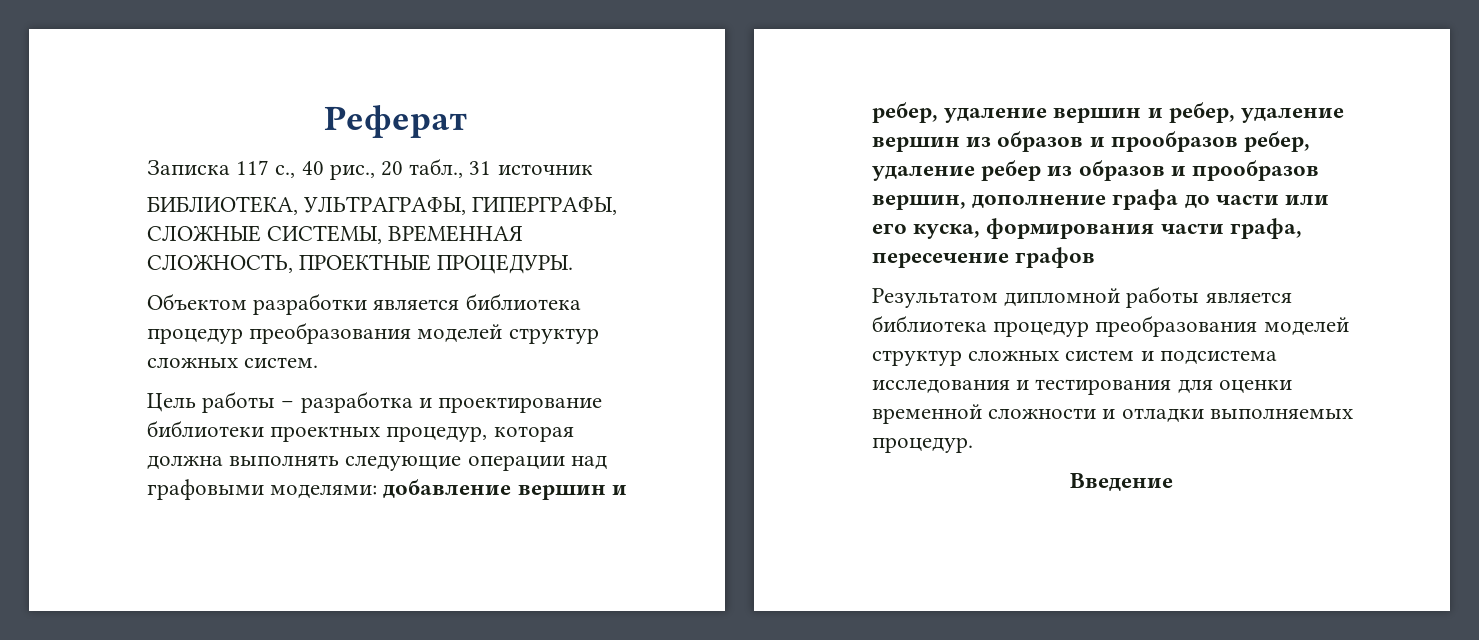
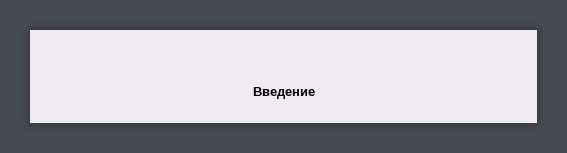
- Реферат
- Записка 117 с., 40 рис., 20 табл., 31 источник
- БИБЛИОТЕКА, УЛЬТРАГРАФЫ, ГИПЕРГРАФЫ, СЛОЖНЫЕ СИСТЕМЫ, ВРЕМЕННАЯ СЛОЖНОСТЬ, ПРОЕКТНЫЕ ПРОЦЕДУРЫ.
- Объектом разработки является библиотека процедур преобразования моделей структур сложных систем.
- Цель работы – разработка и проектирование библиотеки проектных процедур, которая должна выполнять следующие операции над графовыми моделями: добавление вершин и ребер, удаление вершин и ребер, удаление вершин из образов и прообразов ребер, удаление ребер из образов и прообразов вершин, дополнение графа до части или его куска, формирования части графа, пересечение графов
- Результатом дипломной работы является библиотека процедур преобразования моделей структур сложных систем и подсистема исследования и тестирования для оценки временной сложности и отладки выполняемых процедур.

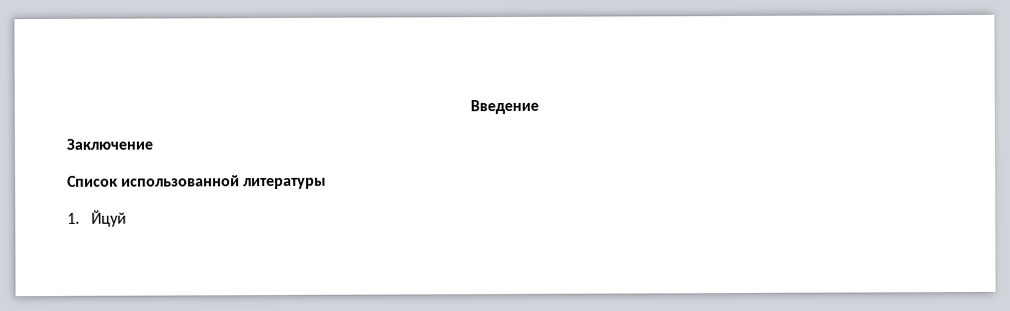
+ Заключение
+ Список использованной литературы
+ 1. Йцуй

